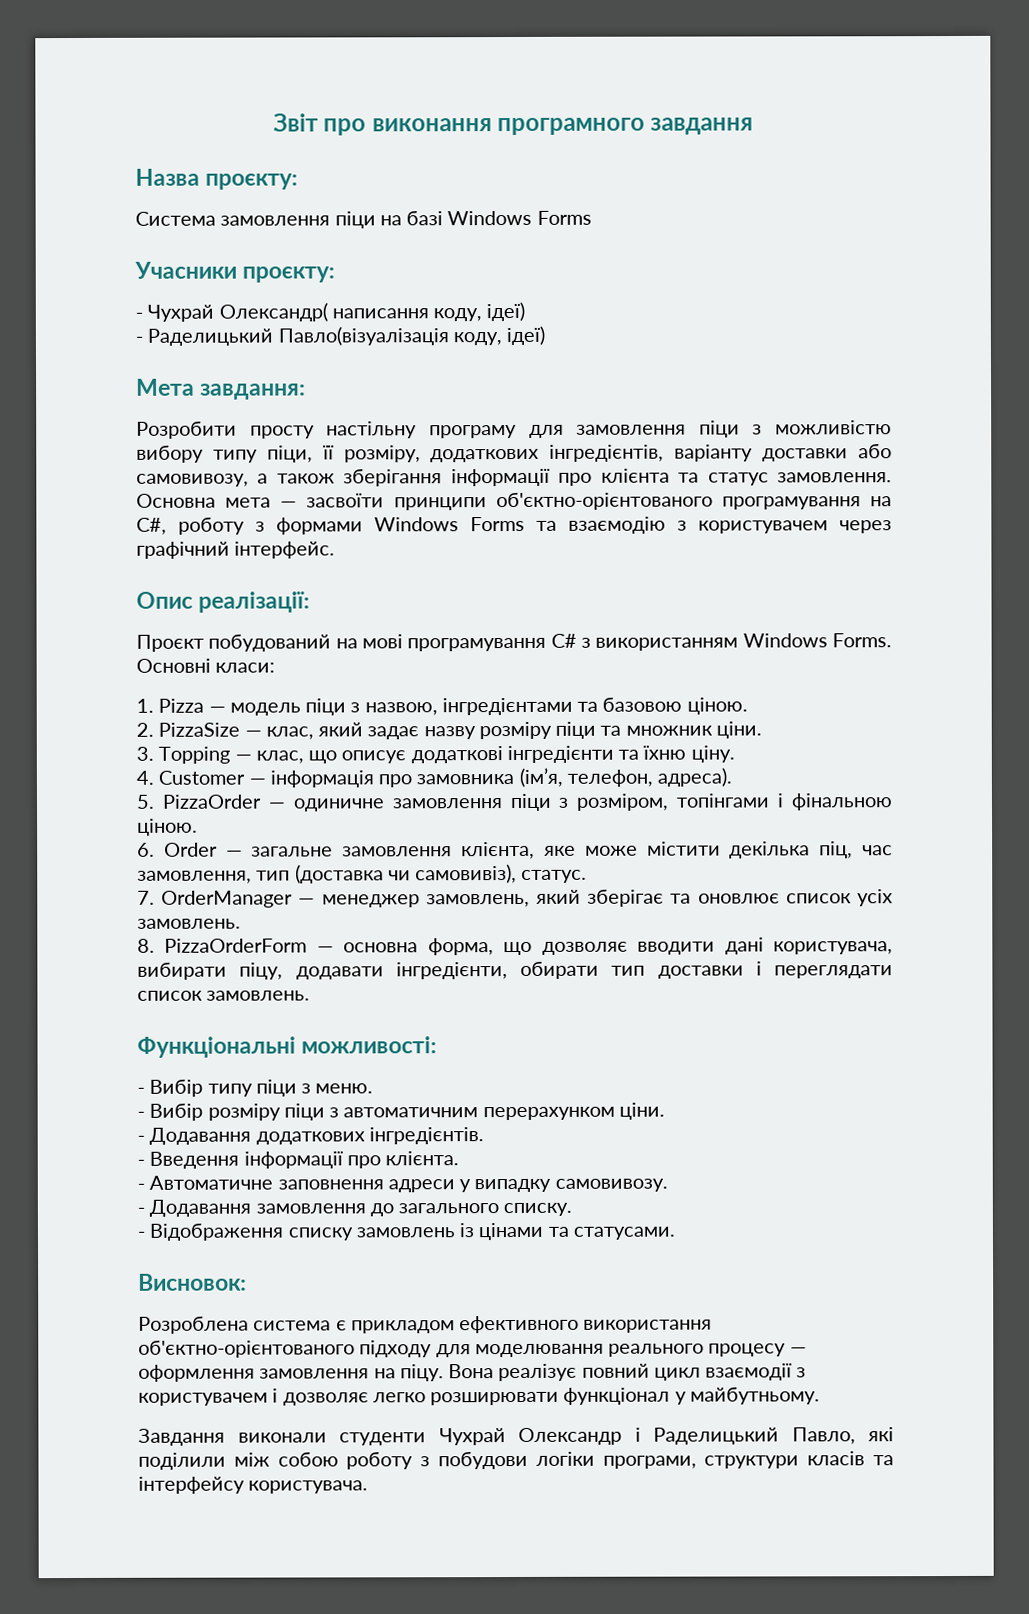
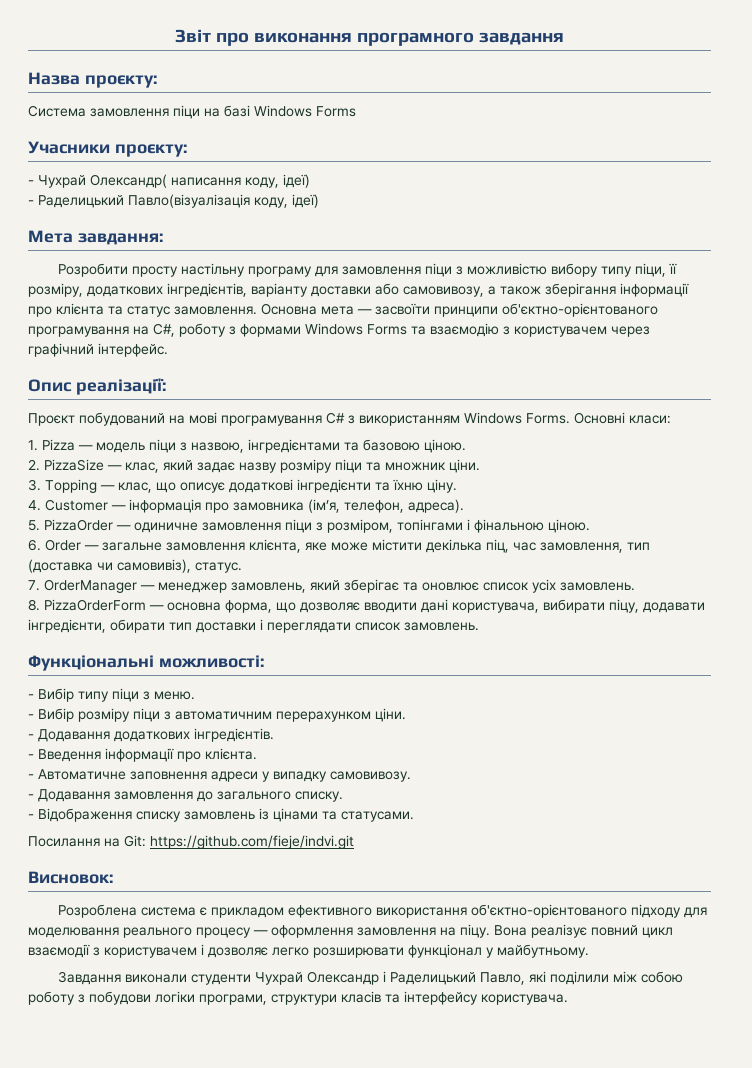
+ Посилання на Git: https://github.com/fieje/indvi.git

